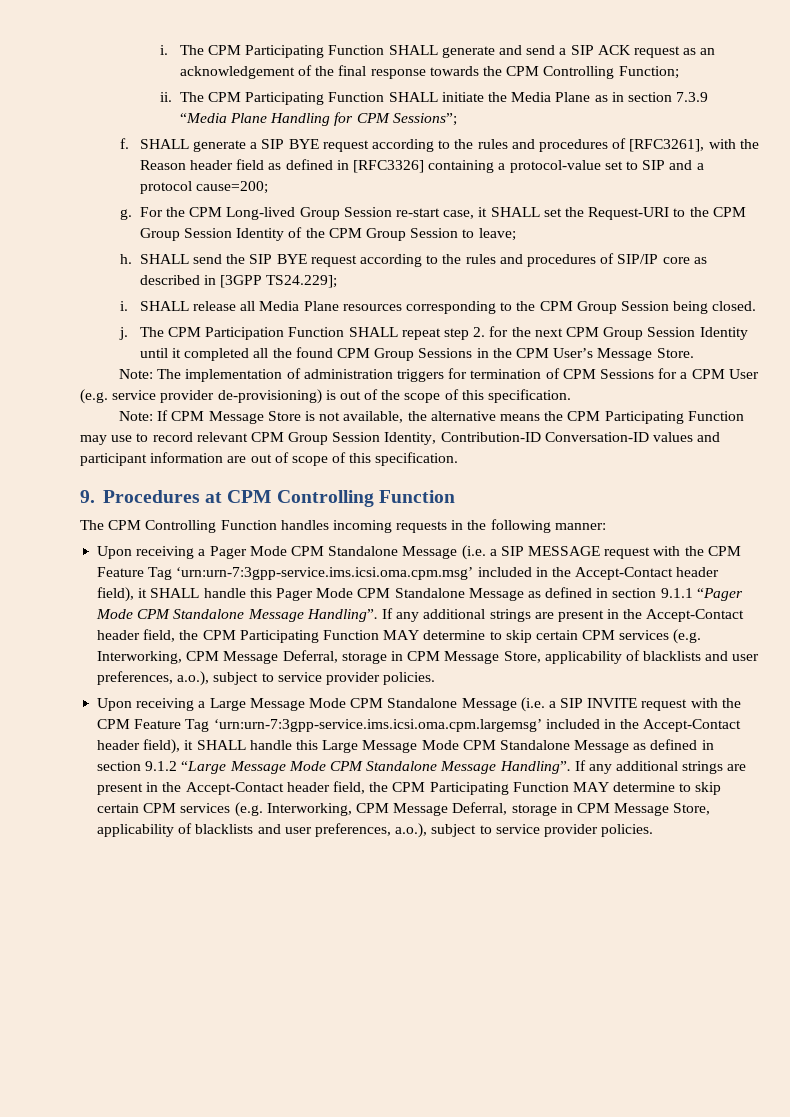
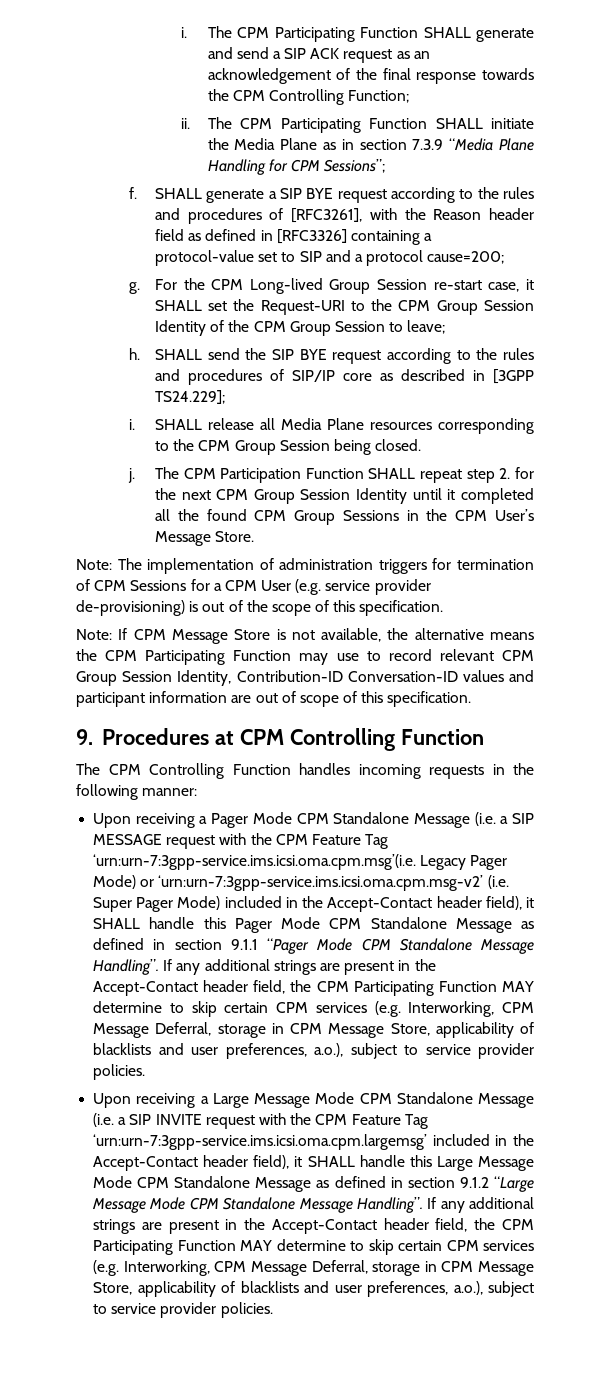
- Upon receiving a Pager Mode CPM Standalone Message (i.e. a SIP MESSAGE request with the CPM Feature Tag ‘urn:urn-7:3gpp-service.ims.icsi.oma.cpm.msg’ included in the Accept-Contact header field), it SHALL handle this Pager Mode CPM Standalone Message as defined in section 9.1.1 “Pager Mode CPM Standalone Message Handling”.
+ Upon receiving a Pager Mode CPM Standalone Message (i.e. a SIP MESSAGE request with the CPM Feature Tag ‘urn:urn-7:3gpp-service.ims.icsi.oma.cpm.msg’(i.e. Legacy Pager Mode) or ‘urn:urn-7:3gpp-service.ims.icsi.oma.cpm.msg-v2’ (i.e. Super Pager Mode) included in the Accept-Contact header field), it SHALL handle this Pager Mode CPM Standalone Message as defined in section 9.1.1 “Pager Mode CPM Standalone Message Handling”.

